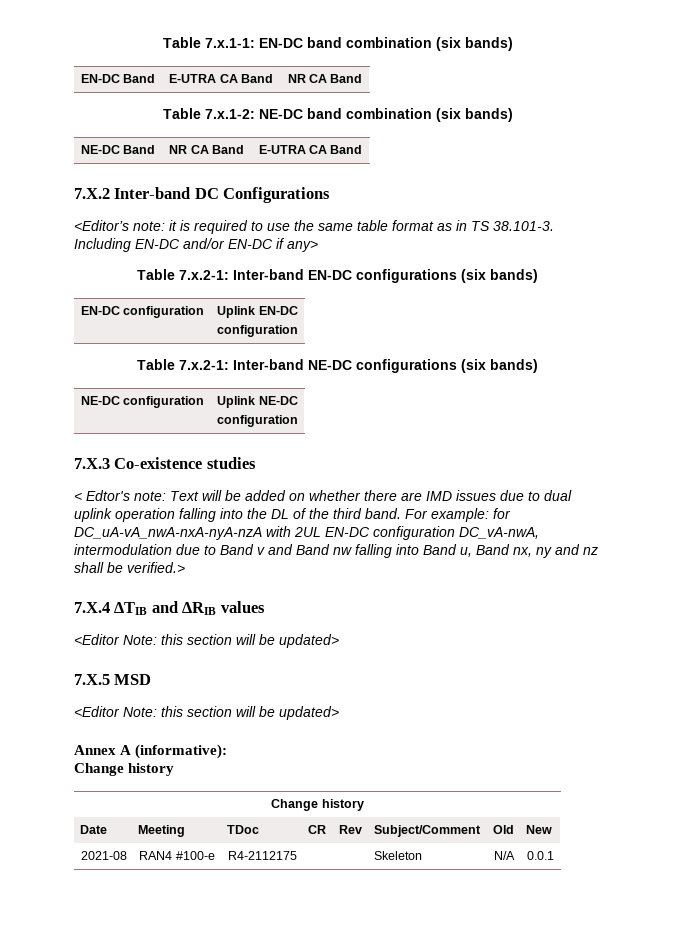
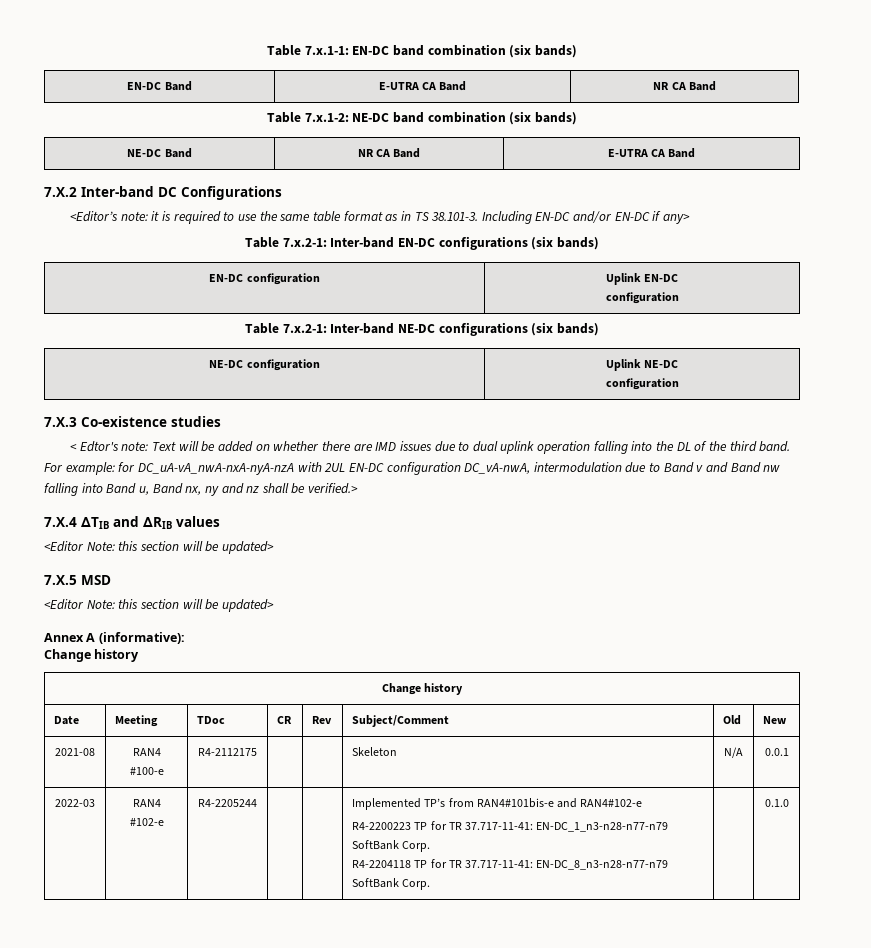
+ 2022-03 | RAN4 #102-e | R4-2205244 | | | Implemented TP’s from RAN4#101bis-e and RAN4#102-e
+ R4-2200223 TP for TR 37.717-11-41: EN-DC_1_n3-n28-n77-n79 SoftBank Corp.
+ R4-2204118 TP for TR 37.717-11-41: EN-DC_8_n3-n28-n77-n79 SoftBank Corp. | | 0.1.0

